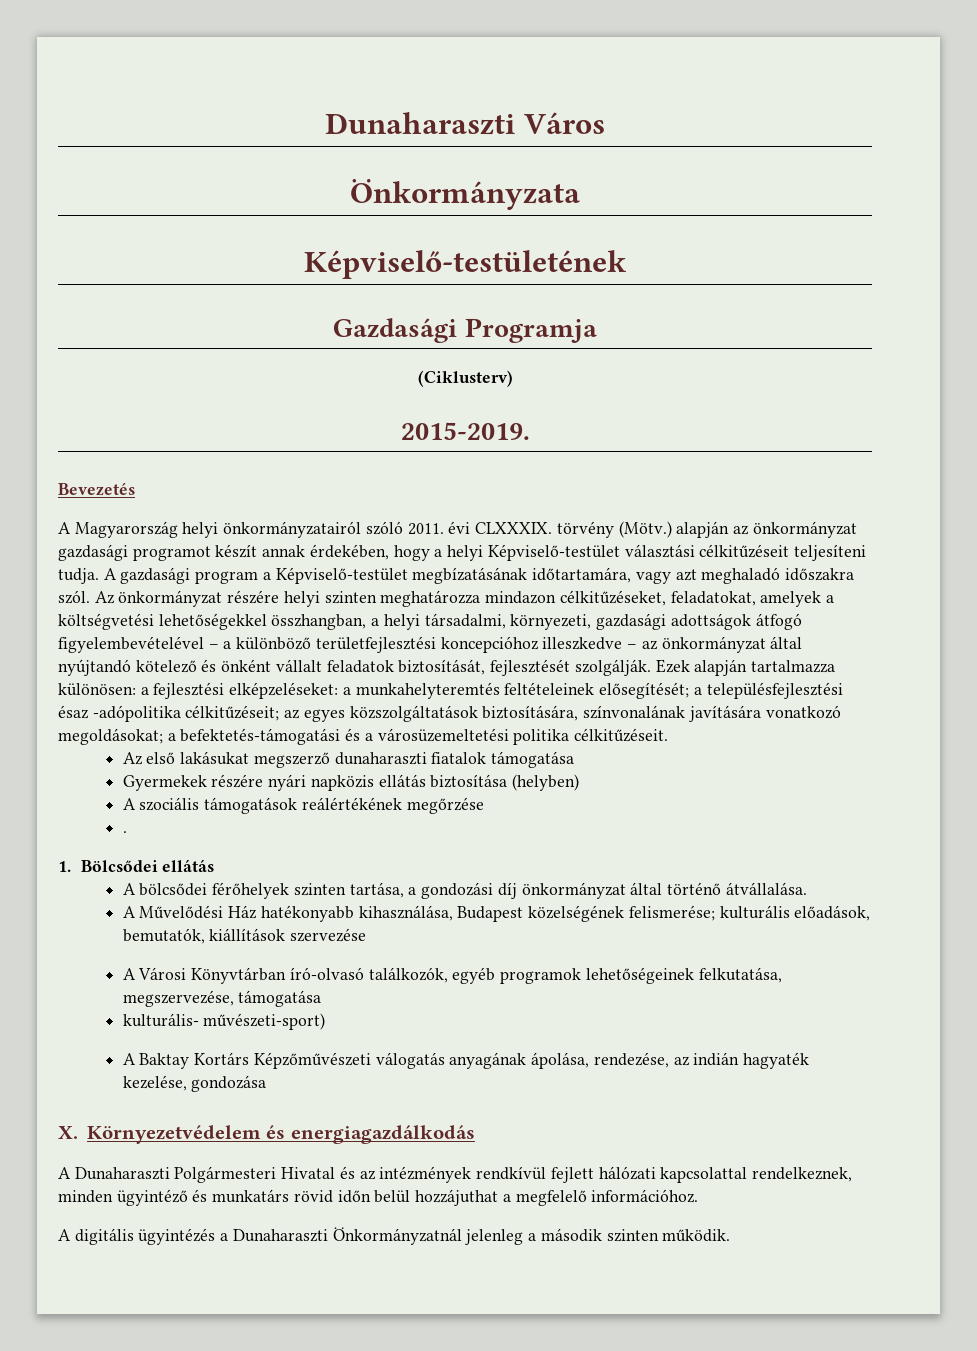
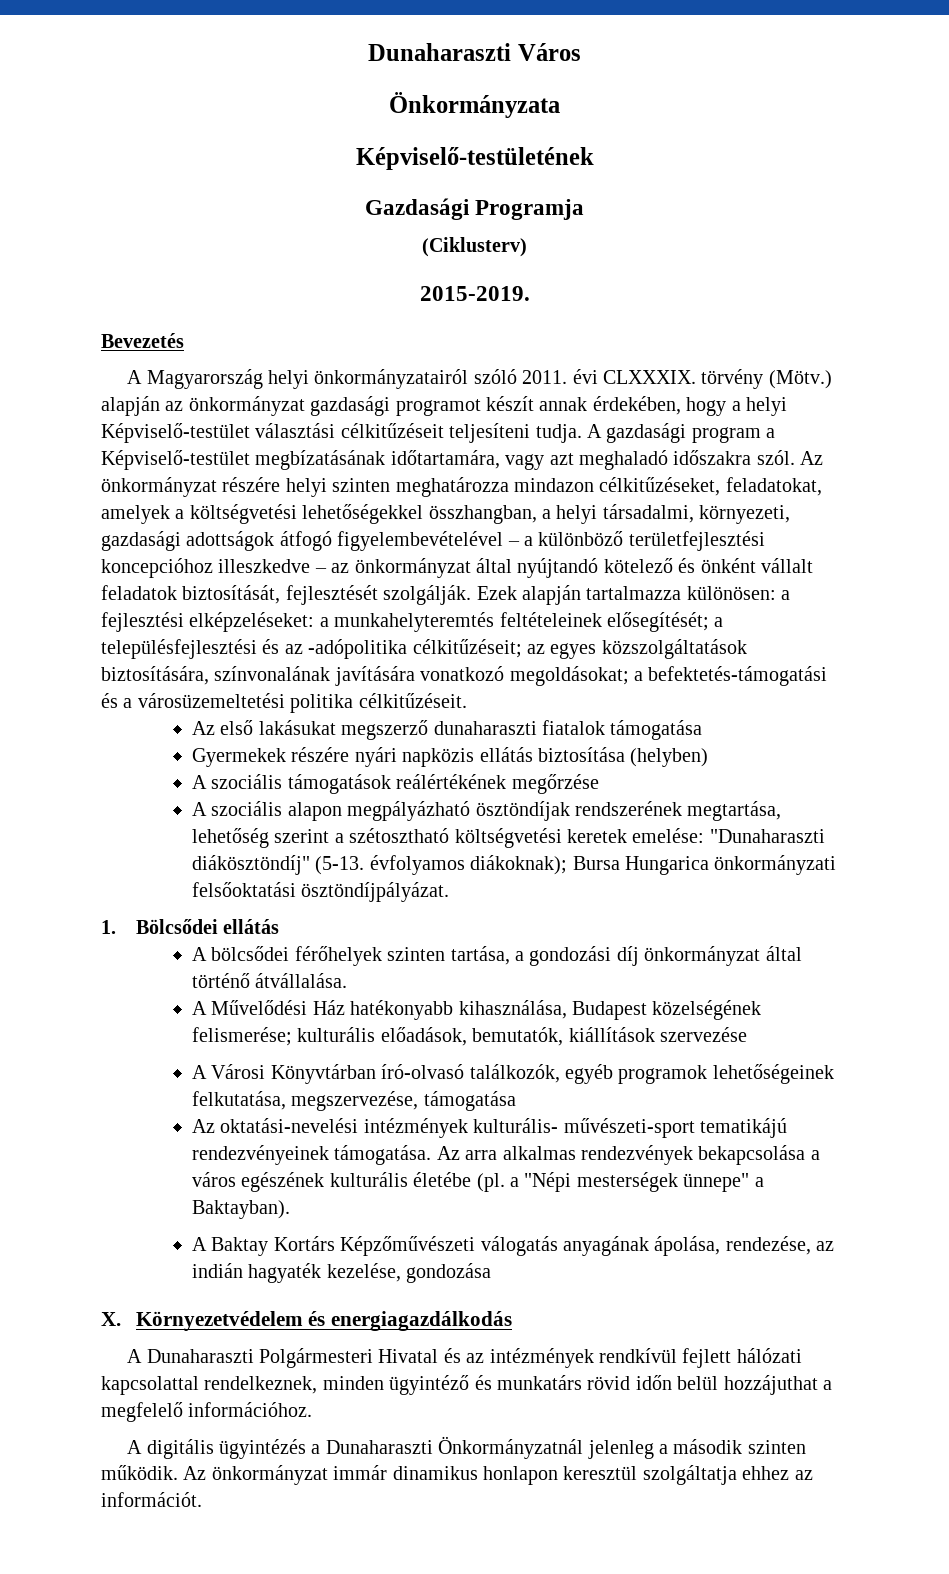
- Ezek alapján tartalmazza különösen: a fejlesztési elképzeléseket: a munkahelyteremtés feltételeinek elősegítését; a településfejlesztési ésaz -adópolitika célkitűzéseit; az egyes közszolgáltatások biztosítására, színvonalának javítására vonatkozó megoldásokat; a befektetés-támogatási és a városüzemeltetési politika célkitűzéseit.
+ Ezek alapján tartalmazza különösen: a fejlesztési elképzeléseket: a munkahelyteremtés feltételeinek elősegítését; a településfejlesztési és az -adópolitika célkitűzéseit; az egyes közszolgáltatások biztosítására, színvonalának javítására vonatkozó megoldásokat; a befektetés-támogatási és a városüzemeltetési politika célkitűzéseit.
- .
+ A szociális alapon megpályázható ösztöndíjak rendszerének megtartása, lehetőség szerint a szétosztható költségvetési keretek emelése: "Dunaharaszti diákösztöndíj" (5-13. évfolyamos diákoknak); Bursa Hungarica önkormányzati felsőoktatási ösztöndíjpályázat.
- kulturális- művészeti-sport)
+ Az oktatási-nevelési intézmények kulturális- művészeti-sport tematikájú rendezvényeinek támogatása. Az arra alkalmas rendezvények bekapcsolása a város egészének kulturális életébe (pl. a "Népi mesterségek ünnepe" a Baktayban).
+ Az önkormányzat immár dinamikus honlapon keresztül szolgáltatja ehhez az információt.

